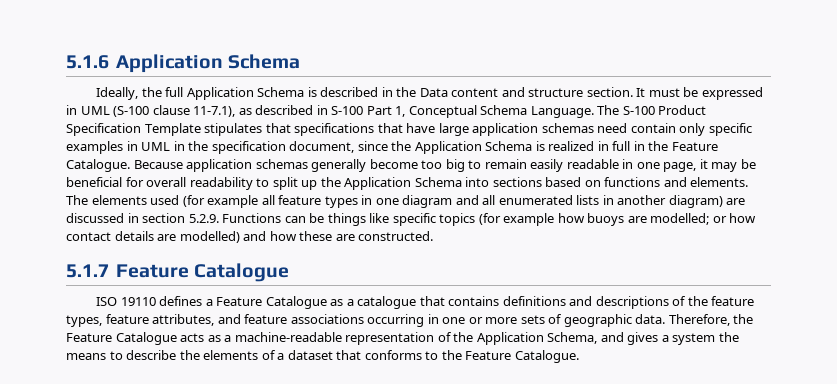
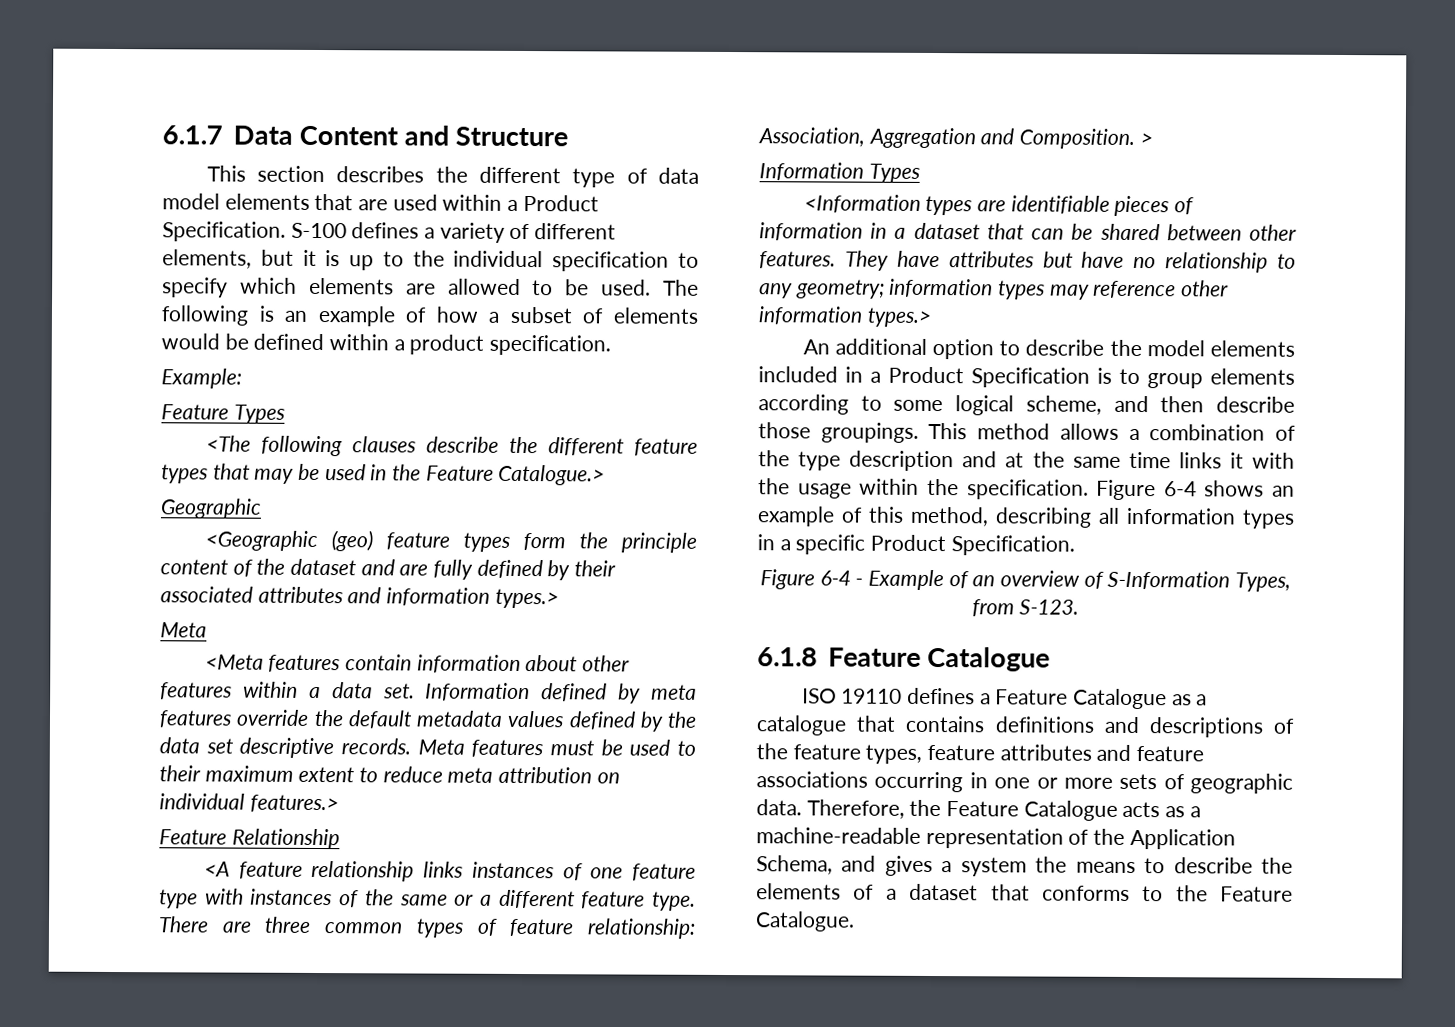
- 5.1.6 Application Schema
- Ideally, the full Application Schema is described in the Data content and structure section. It must be expressed in UML (S-100 clause 11-7.1), as described in S-100 Part 1, Conceptual Schema Language. The S-100 Product Specification Template stipulates that specifications that have large application schemas need contain only specific examples in UML in the specification document, since the Application Schema is realized in full in the Feature Catalogue. Because application schemas generally become too big to remain easily readable in one page, it may be beneficial for overall readability to split up the Application Schema into sections based on functions and elements. The elements used (for example all feature types in one diagram and all enumerated lists in another diagram) are discussed in section 5.2.9. Functions can be things like specific topics (for example how buoys are modelled; or how contact details are modelled) and how these are constructed.
- 5.1.7 Feature Catalogue
+ 6.1.7 Data Content and Structure
+ This section describes the different type of data model elements that are used within a Product Specification. S-100 defines a variety of different elements, but it is up to the individual specification to specify which elements are allowed to be used. The following is an example of how a subset of elements would be defined within a product specification.
+ Example:
+ Feature Types
+ <The following clauses describe the different feature types that may be used in the Feature Catalogue.>
+ Geographic
+ <Geographic (geo) feature types form the principle content of the dataset and are fully defined by their associated attributes and information types.>
+ Meta
+ <Meta features contain information about other features within a data set. Information defined by meta features override the default metadata values defined by the data set descriptive records. Meta features must be used to their maximum extent to reduce meta attribution on individual features.>
+ Feature Relationship
+ <A feature relationship links instances of one feature type with instances of the same or a different feature type. There are three common types of feature relationship: Association, Aggregation and Composition. >
+ Information Types
+ <Information types are identifiable pieces of information in a dataset that can be shared between other features. They have attributes but have no relationship to any geometry; information types may reference other information types.>
+ An additional option to describe the model elements included in a Product Specification is to group elements according to some logical scheme, and then describe those groupings. This method allows a combination of the type description and at the same time links it with the usage within the specification. Figure 6-4 shows an example of this method, describing all information types in a specific Product Specification.
+ Figure 6-4 - Example of an overview of S-Information Types, from S-123.
+ 6.1.8 Feature Catalogue
- ISO 19110 defines a Feature Catalogue as a catalogue that contains definitions and descriptions of the feature types, feature attributes, and feature associations occurring in one or more sets of geographic data.
+ ISO 19110 defines a Feature Catalogue as a catalogue that contains definitions and descriptions of the feature types, feature attributes and feature associations occurring in one or more sets of geographic data.

